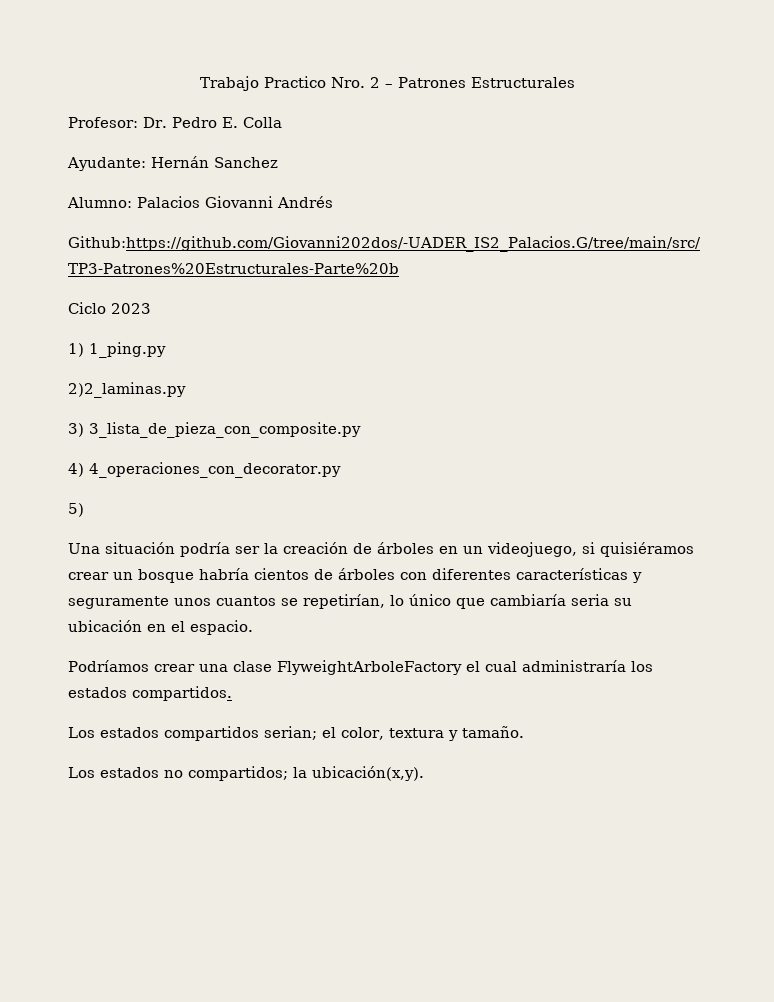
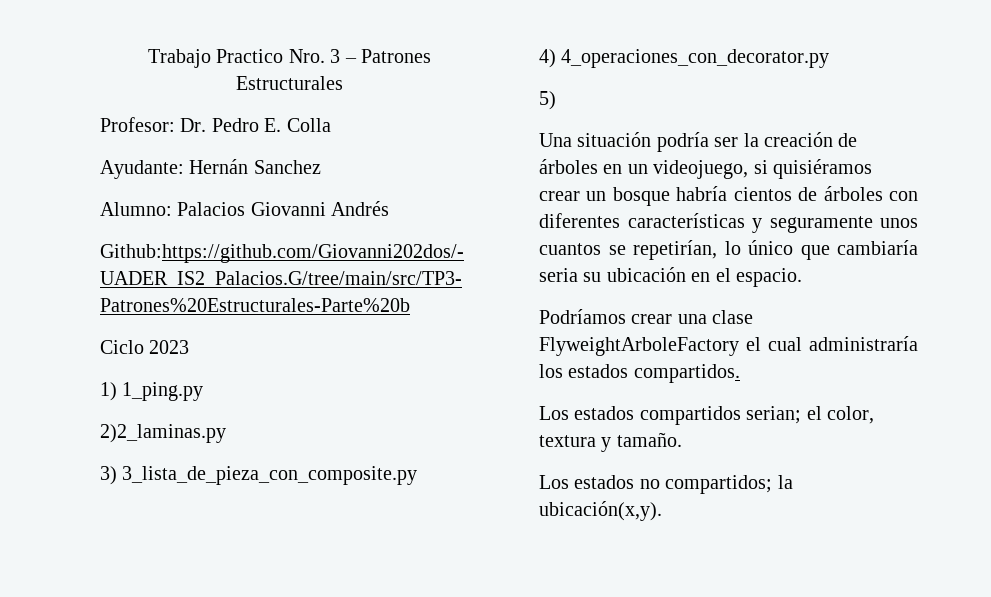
- Trabajo Practico Nro. 2 – Patrones Estructurales
+ Trabajo Practico Nro. 3 – Patrones Estructurales

